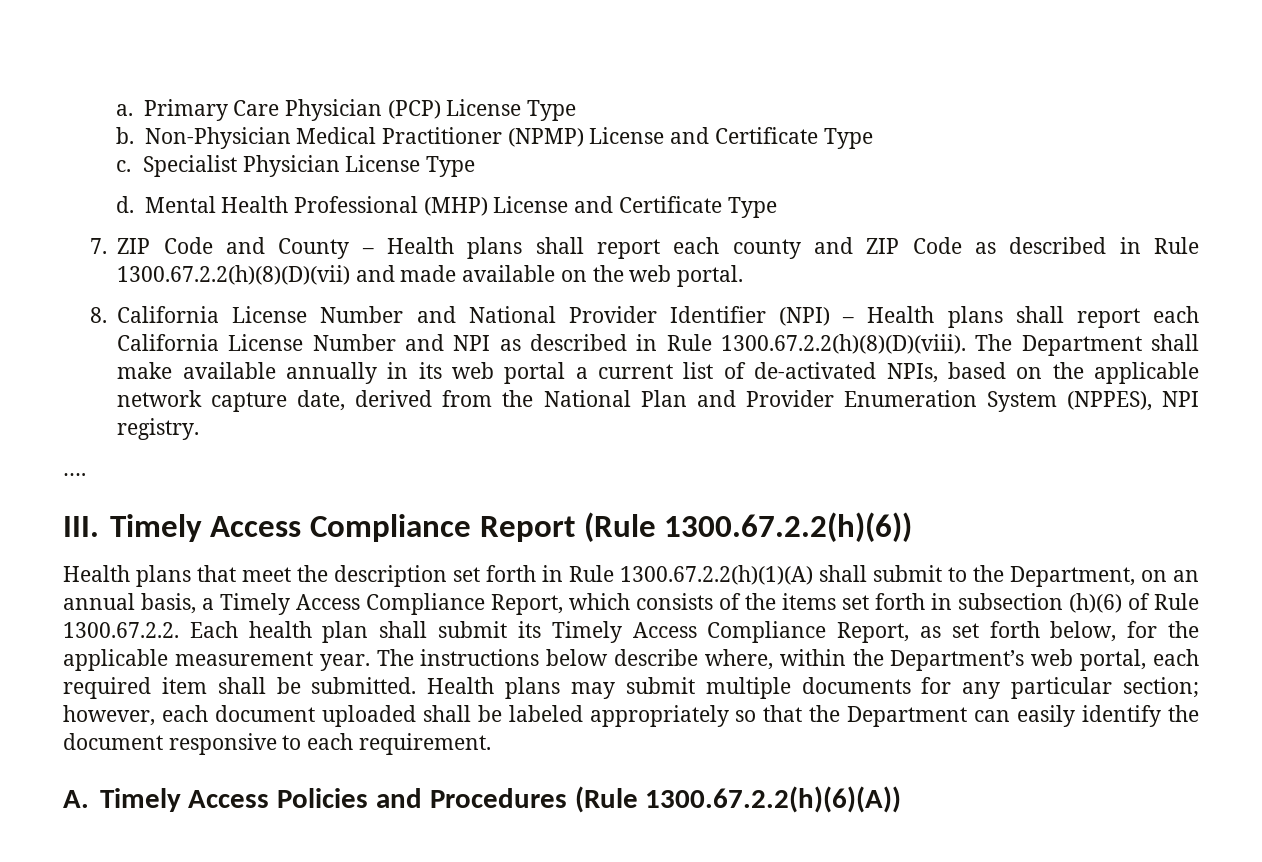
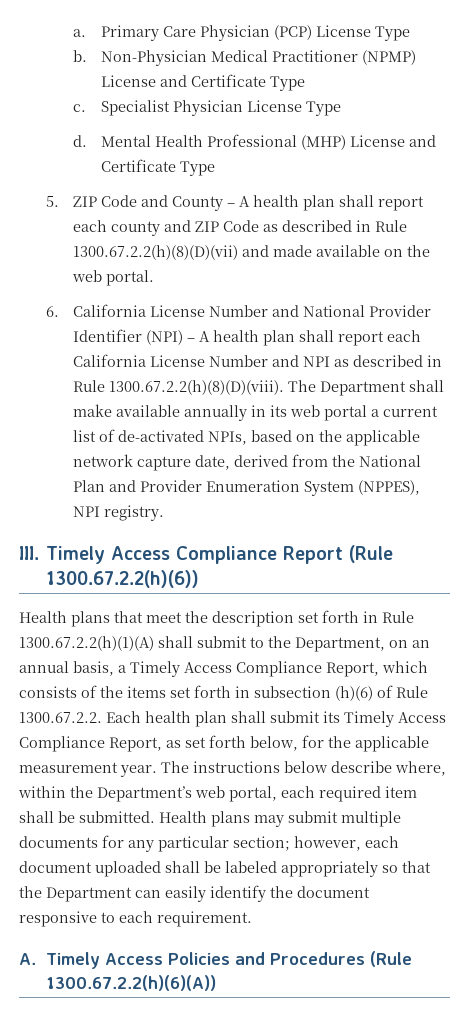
- 7. ZIP Code and County – Health plans shall report each county and ZIP Code as described in Rule 1300.67.2.2(h)(8)(D)(vii) and made available on the web portal.
+ 5. ZIP Code and County – A health plan shall report each county and ZIP Code as described in Rule 1300.67.2.2(h)(8)(D)(vii) and made available on the web portal.
- 8. California License Number and National Provider Identifier (NPI) – Health plans shall report each California License Number and NPI as described in Rule 1300.67.2.2(h)(8)(D)(viii). The Department shall make available annually in its web portal a current list of de-activated NPIs, based on the applicable network capture date, derived from the National Plan and Provider Enumeration System (NPPES), NPI registry.
+ 6. California License Number and National Provider Identifier (NPI) – A health plan shall report each California License Number and NPI as described in Rule 1300.67.2.2(h)(8)(D)(viii). The Department shall make available annually in its web portal a current list of de-activated NPIs, based on the applicable network capture date, derived from the National Plan and Provider Enumeration System (NPPES), NPI registry.
- ….

